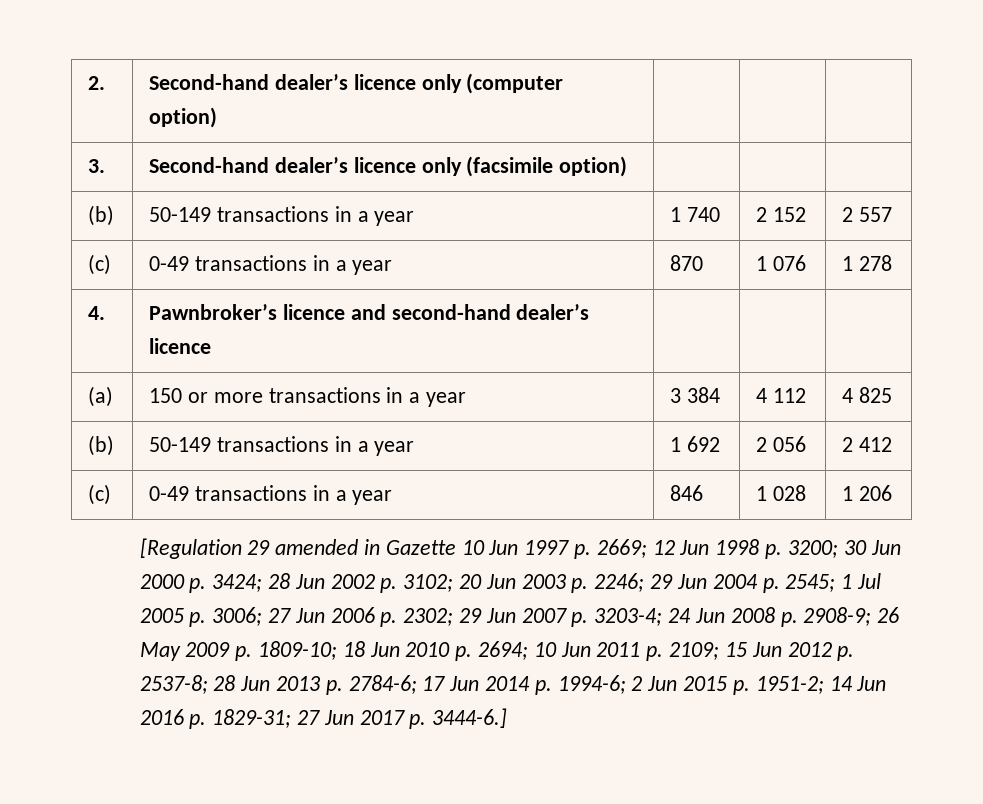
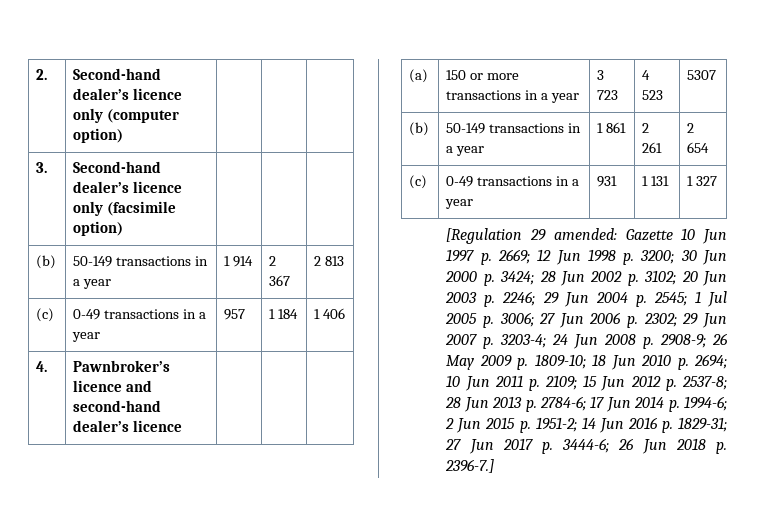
- (b) | 50-149 transactions in a year | 1 740 | 2 152 | 2 557
- (c) | 0-49 transactions in a year | 870 | 1 076 | 1 278
+ (b) | 50-149 transactions in a year | 1 914 | 2 367 | 2 813
+ (c) | 0-49 transactions in a year | 957 | 1 184 | 1 406
- (a) | 150 or more transactions in a year | 3 384 | 4 112 | 4 825
- (b) | 50-149 transactions in a year | 1 692 | 2 056 | 2 412
- (c) | 0-49 transactions in a year | 846 | 1 028 | 1 206
+ (a) | 150 or more transactions in a year | 3 723 | 4 523 | 5307
+ (b) | 50-149 transactions in a year | 1 861 | 2 261 | 2 654
+ (c) | 0-49 transactions in a year | 931 | 1 131 | 1 327
- [Regulation 29 amended in Gazette 10 Jun 1997 p. 2669;
+ [Regulation 29 amended: Gazette 10 Jun 1997 p. 2669;
- 27 Jun 2017 p. 3444-6.]
+ 27 Jun 2017 p. 3444-6; 26 Jun 2018 p. 2396-7.]

